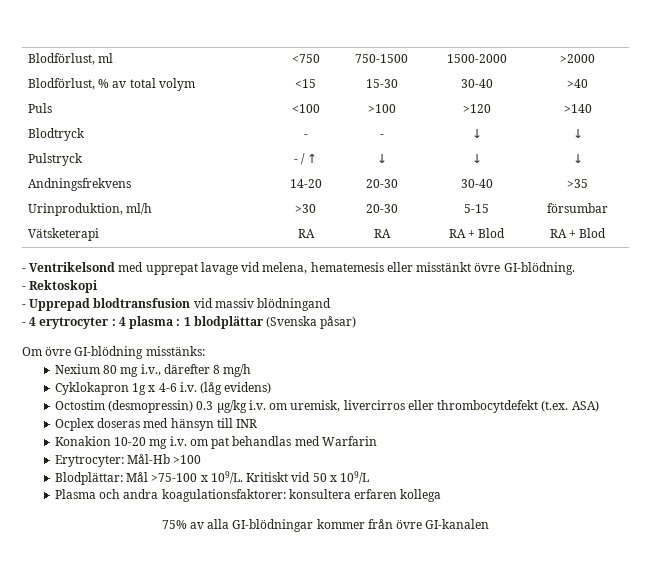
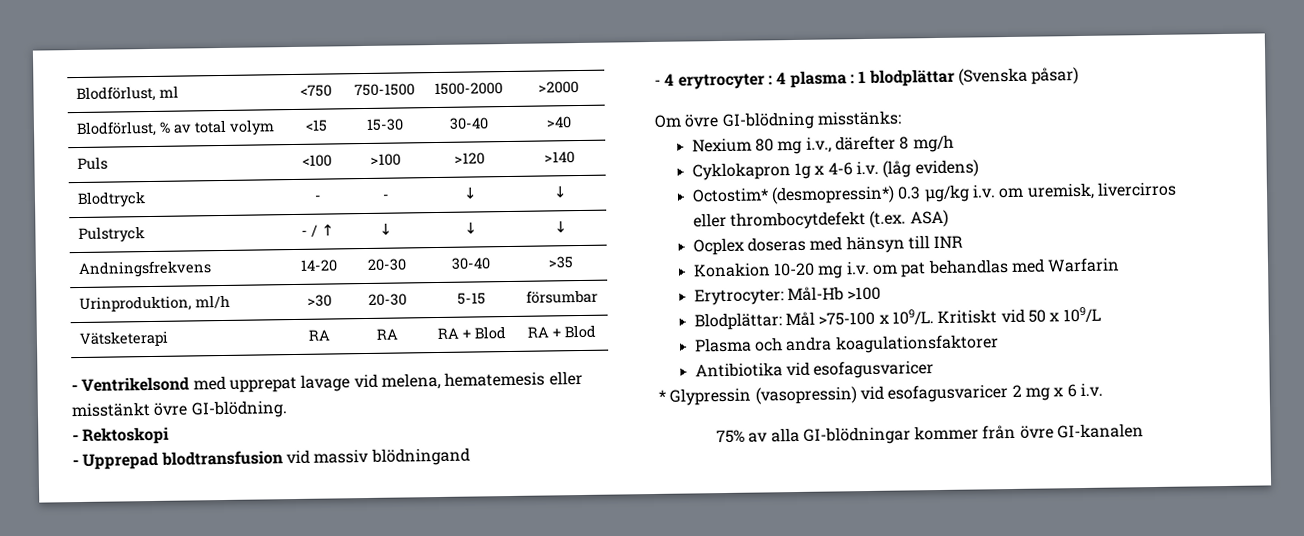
- Octostim (desmopressin) 0.3 µg/kg i.v. om uremisk, livercirros eller thrombocytdefekt (t.ex. ASA)
+ Octostim* (desmopressin*) 0.3 µg/kg i.v. om uremisk, livercirros eller thrombocytdefekt (t.ex. ASA)
- Plasma och andra koagulationsfaktorer: konsultera erfaren kollega
+ Plasma och andra koagulationsfaktorer
+ Antibiotika vid esofagusvaricer
+ * Glypressin (vasopressin) vid esofagusvaricer 2 mg x 6 i.v.

